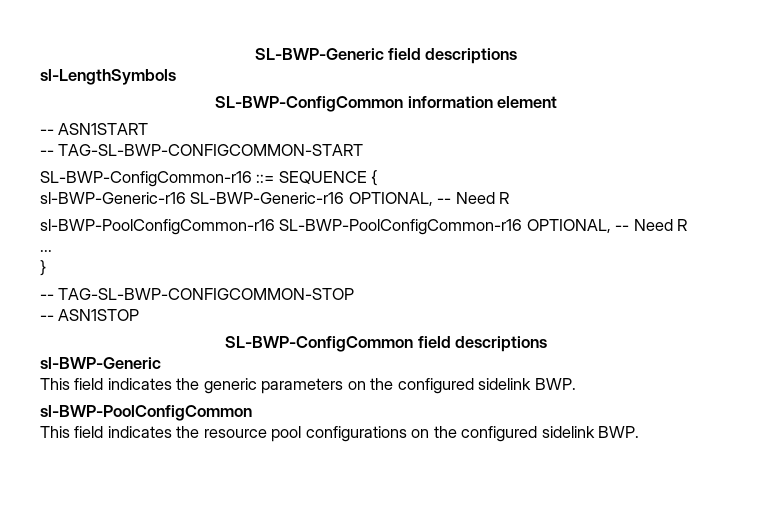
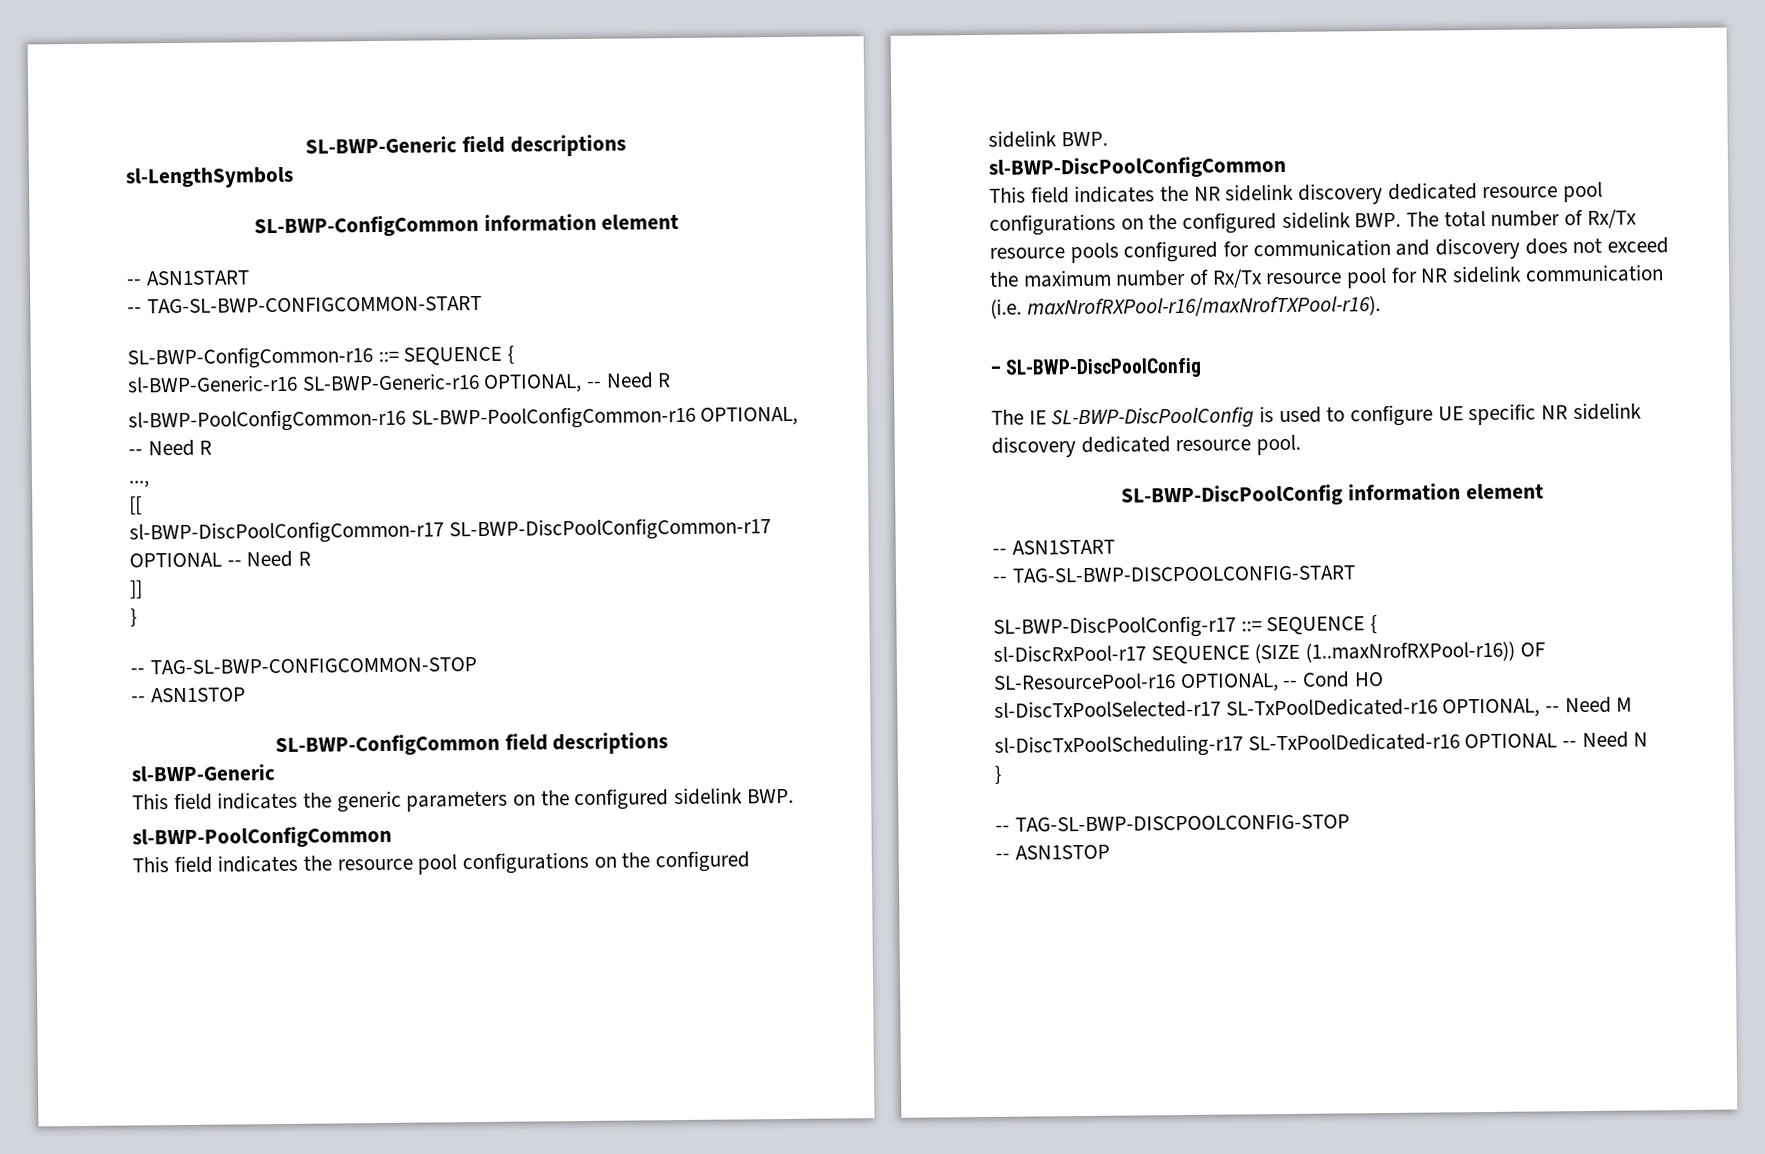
- ...
+ ...,
+ [[
+ sl-BWP-DiscPoolConfigCommon-r17 SL-BWP-DiscPoolConfigCommon-r17 OPTIONAL -- Need R
+ ]]
+ sl-BWP-DiscPoolConfigCommon
+ This field indicates the NR sidelink discovery dedicated resource pool configurations on the configured sidelink BWP. The total number of Rx/Tx resource pools configured for communication and discovery does not exceed the maximum number of Rx/Tx resource pool for NR sidelink communication (i.e. maxNrofRXPool-r16/maxNrofTXPool-r16).
+ – SL-BWP-DiscPoolConfig
+ The IE SL-BWP-DiscPoolConfig is used to configure UE specific NR sidelink discovery dedicated resource pool.
+ SL-BWP-DiscPoolConfig information element
+ -- ASN1START
+ -- TAG-SL-BWP-DISCPOOLCONFIG-START
+ SL-BWP-DiscPoolConfig-r17 ::= SEQUENCE {
+ sl-DiscRxPool-r17 SEQUENCE (SIZE (1..maxNrofRXPool-r16)) OF SL-ResourcePool-r16 OPTIONAL, -- Cond HO
+ sl-DiscTxPoolSelected-r17 SL-TxPoolDedicated-r16 OPTIONAL, -- Need M
+ sl-DiscTxPoolScheduling-r17 SL-TxPoolDedicated-r16 OPTIONAL -- Need N
+ }
+ -- TAG-SL-BWP-DISCPOOLCONFIG-STOP
+ -- ASN1STOP

